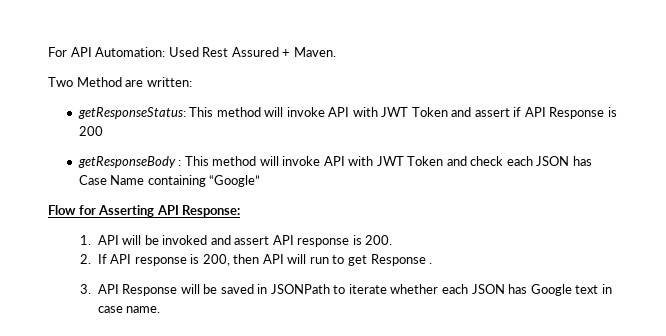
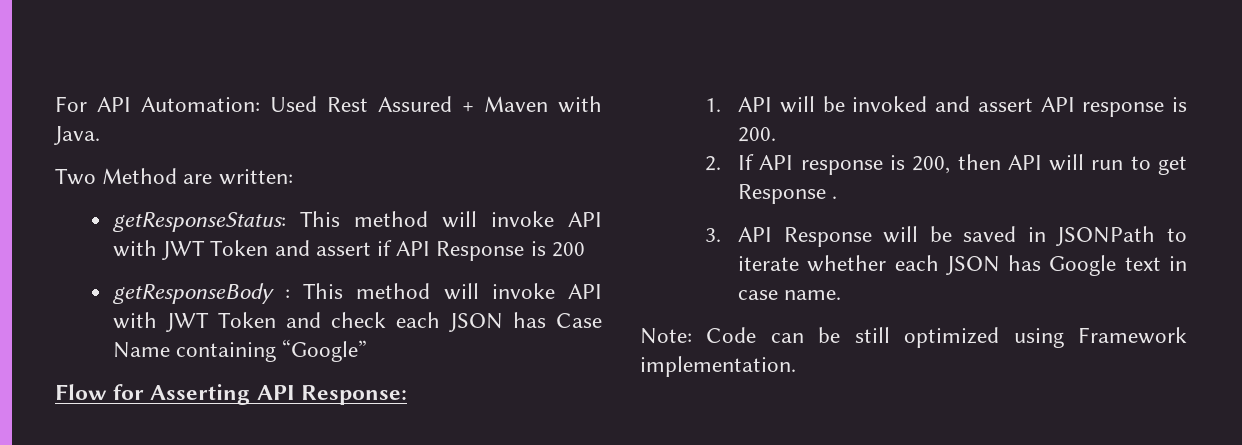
- For API Automation: Used Rest Assured + Maven.
+ For API Automation: Used Rest Assured + Maven with Java.
+ Note: Code can be still optimized using Framework implementation.

